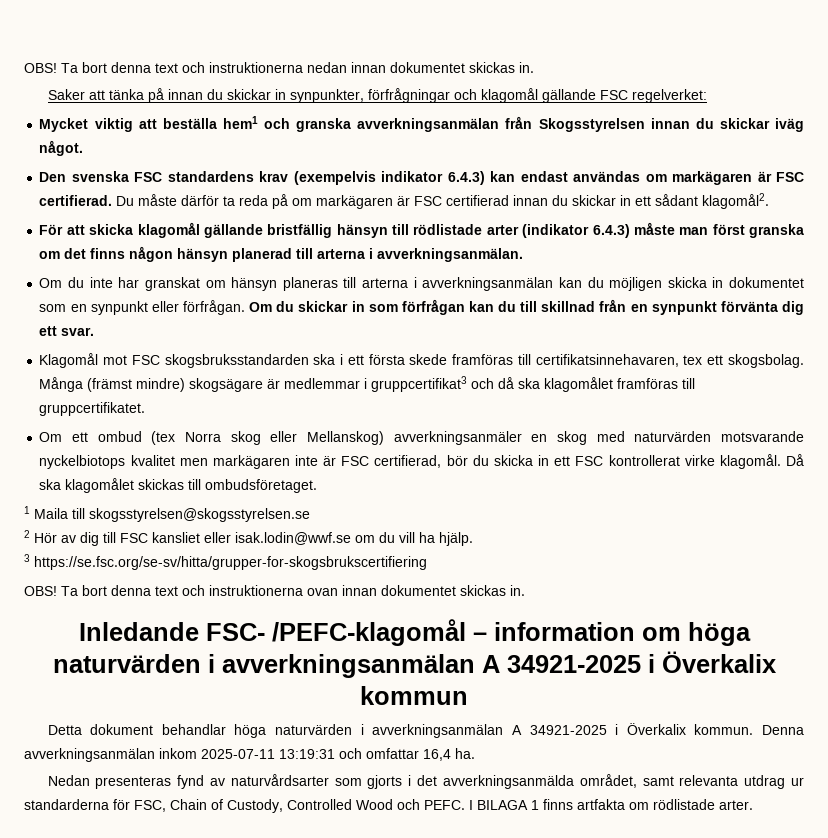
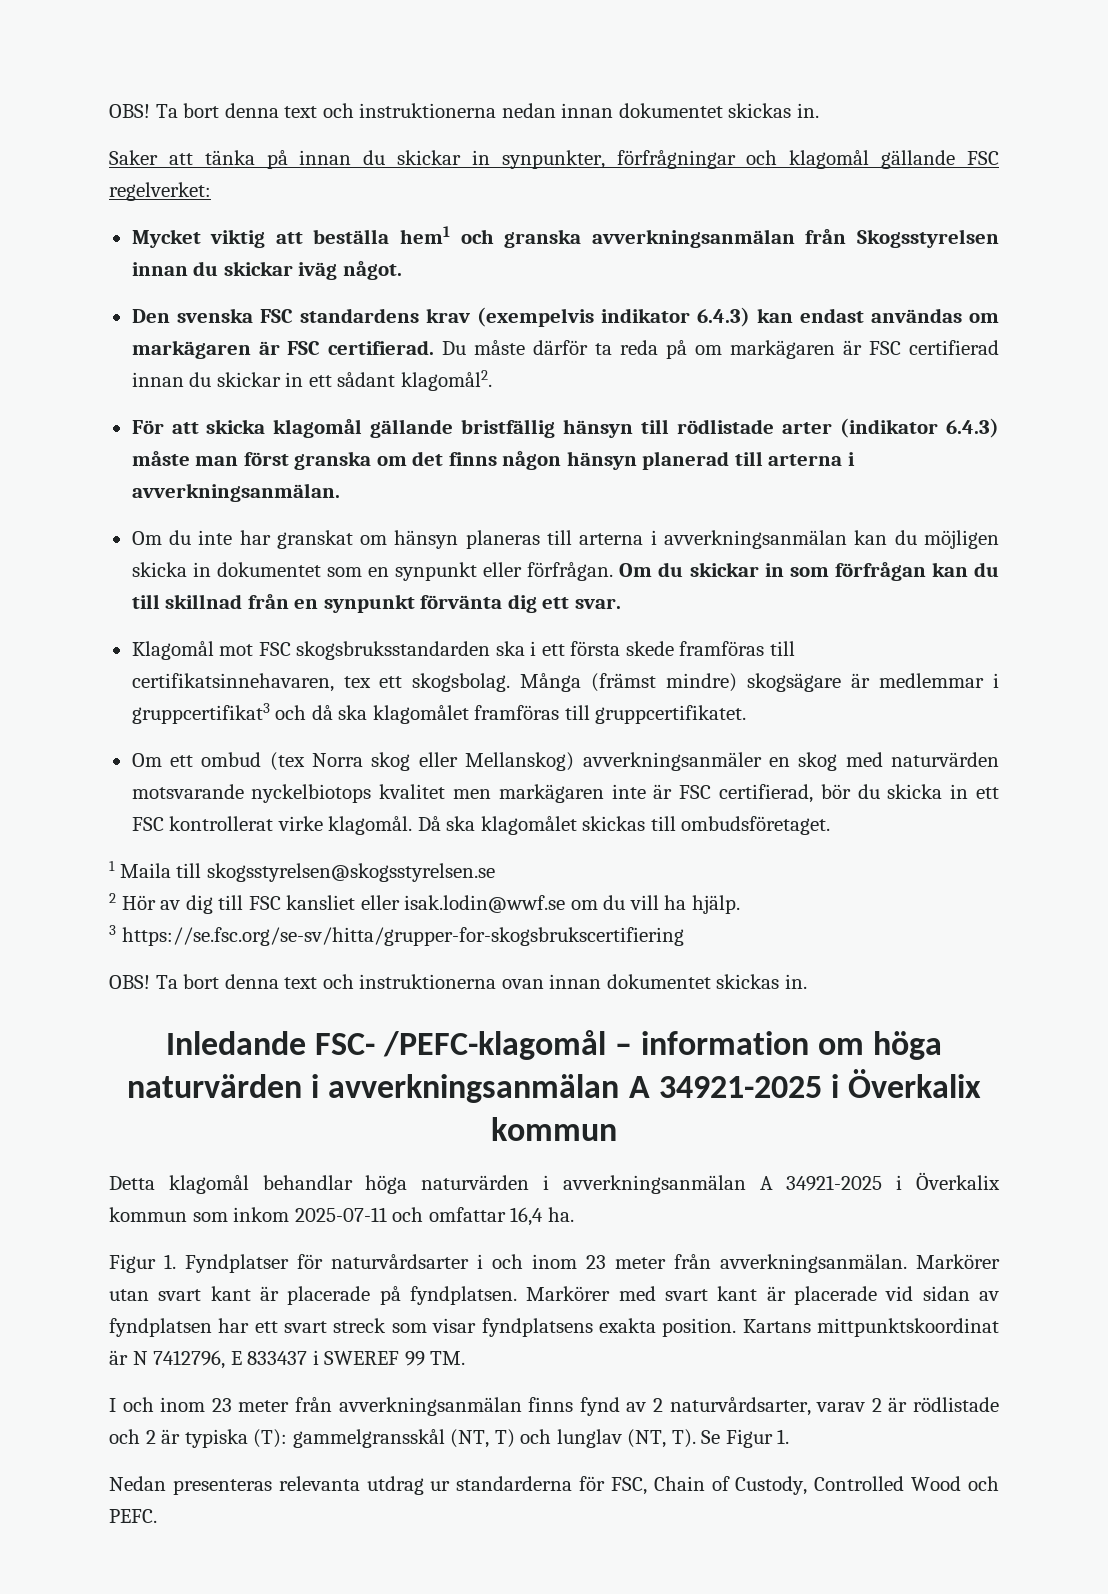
- Detta dokument behandlar höga naturvärden i avverkningsanmälan A 34921-2025 i Överkalix kommun. Denna avverkningsanmälan inkom 2025-07-11 13:19:31 och omfattar 16,4 ha.
+ Detta klagomål behandlar höga naturvärden i avverkningsanmälan A 34921-2025 i Överkalix kommun som inkom 2025-07-11 och omfattar 16,4 ha.
- Nedan presenteras fynd av naturvårdsarter som gjorts i det avverkningsanmälda området, samt relevanta utdrag ur standarderna för FSC, Chain of Custody, Controlled Wood och PEFC. I BILAGA 1 finns artfakta om rödlistade arter.
+ Figur 1. Fyndplatser för naturvårdsarter i och inom 23 meter från avverkningsanmälan. Markörer utan svart kant är placerade på fyndplatsen. Markörer med svart kant är placerade vid sidan av fyndplatsen har ett svart streck som visar fyndplatsens exakta position. Kartans mittpunktskoordinat är N 7412796, E 833437 i SWEREF 99 TM.
+ I och inom 23 meter från avverkningsanmälan finns fynd av 2 naturvårdsarter, varav 2 är rödlistade och 2 är typiska (T): gammelgransskål (NT, T) och lunglav (NT, T). Se Figur 1.
+ Nedan presenteras relevanta utdrag ur standarderna för FSC, Chain of Custody, Controlled Wood och PEFC.

